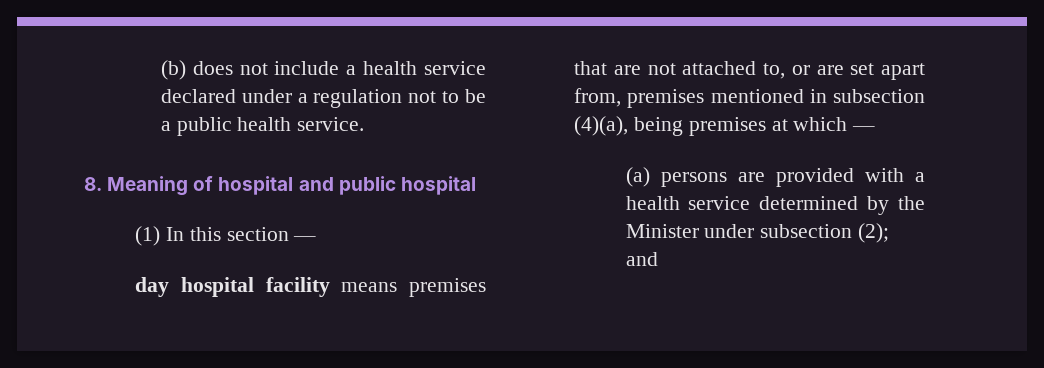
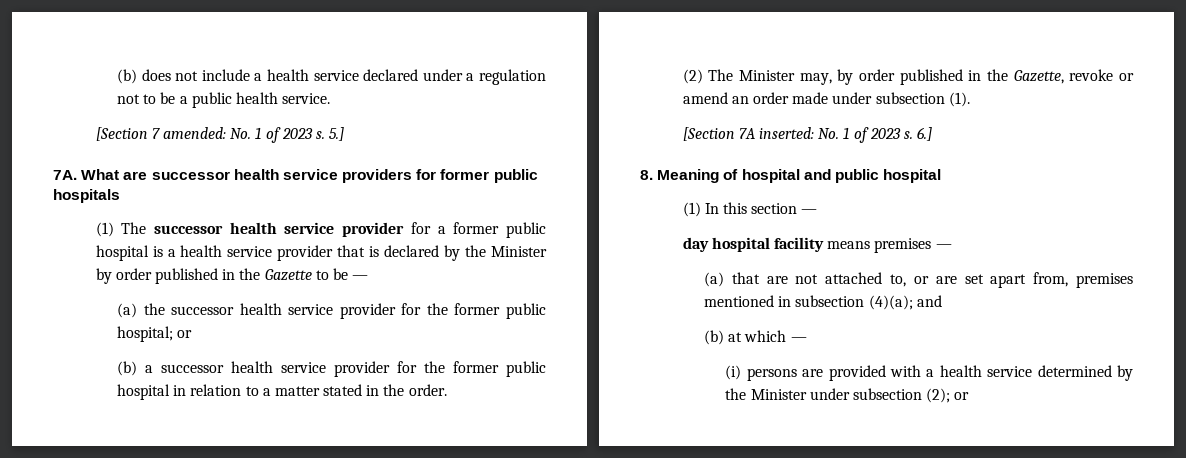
+ [Section 7 amended: No. 1 of 2023 s. 5.]
+ 7A. What are successor health service providers for former public hospitals
+ (1) The successor health service provider for a former public hospital is a health service provider that is declared by the Minister by order published in the Gazette to be —
+ (a) the successor health service provider for the former public hospital; or
+ (b) a successor health service provider for the former public hospital in relation to a matter stated in the order.
+ (2) The Minister may, by order published in the Gazette, revoke or amend an order made under subsection (1).
+ [Section 7A inserted: No. 1 of 2023 s. 6.]
- day hospital facility means premises that are not attached to, or are set apart from, premises mentioned in subsection (4)(a), being premises at which —
+ day hospital facility means premises —
+ (a) that are not attached to, or are set apart from, premises mentioned in subsection (4)(a); and
+ (b) at which —
- (a) persons are provided with a health service determined by the Minister under subsection (2); and
+ (i) persons are provided with a health service determined by the Minister under subsection (2); or

